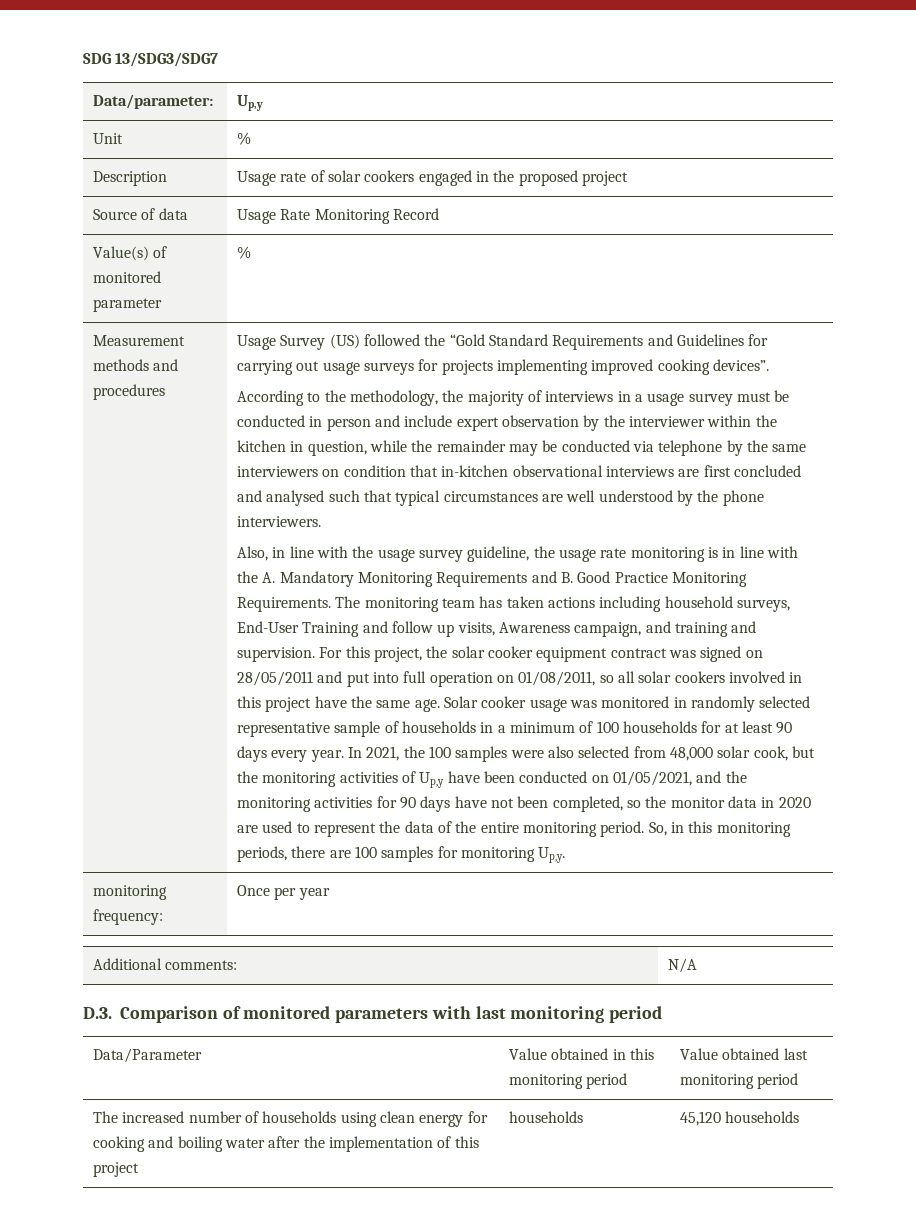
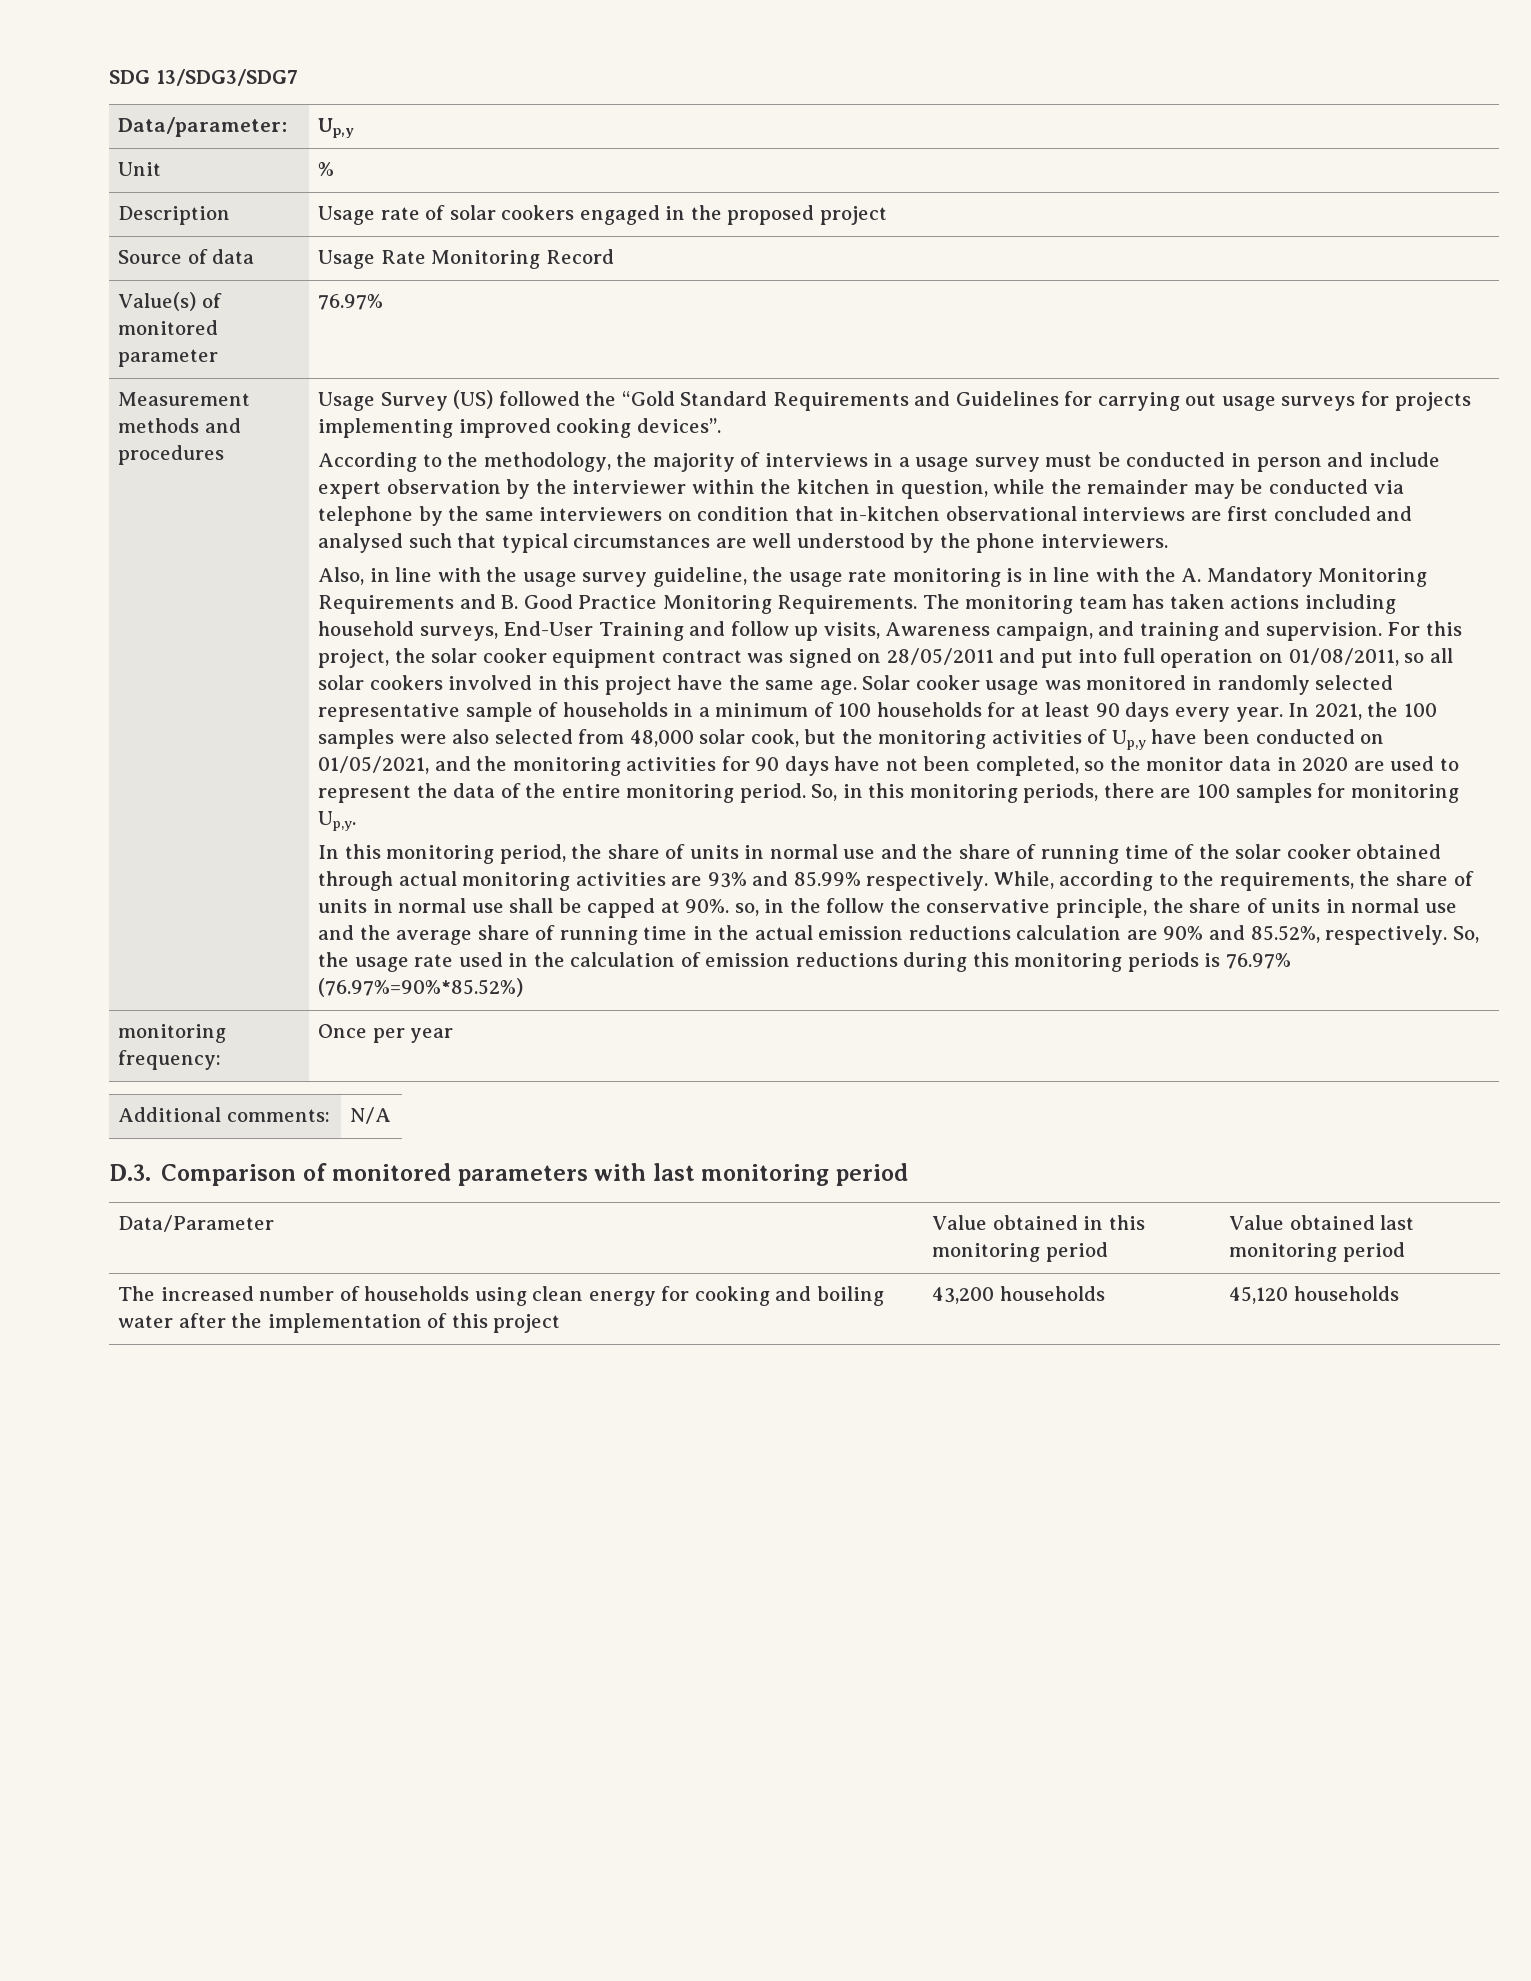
- Value(s) of monitored parameter | %
+ Value(s) of monitored parameter | 76.97%
+ In this monitoring period, the share of units in normal use and the share of running time of the solar cooker obtained through actual monitoring activities are 93% and 85.99% respectively. While, according to the requirements, the share of units in normal use shall be capped at 90%. so, in the follow the conservative principle, the share of units in normal use and the average share of running time in the actual emission reductions calculation are 90% and 85.52%, respectively. So, the usage rate used in the calculation of emission reductions during this monitoring periods is 76.97% (76.97%=90%*85.52%)
- The increased number of households using clean energy for cooking and boiling water after the implementation of this project | households | 45,120 households
+ The increased number of households using clean energy for cooking and boiling water after the implementation of this project | 43,200 households | 45,120 households

